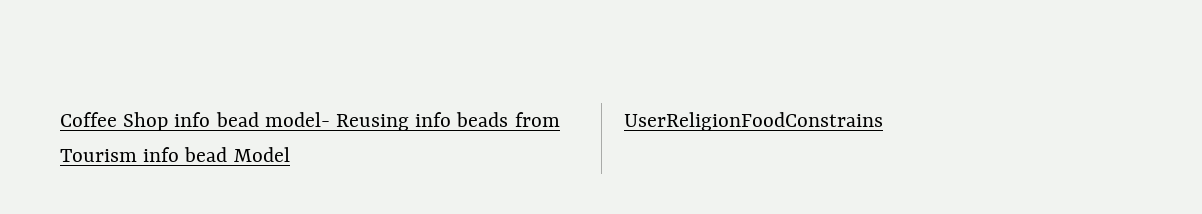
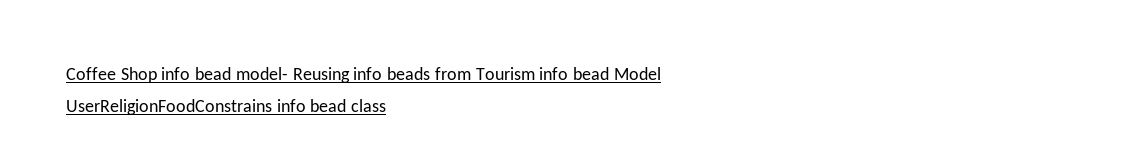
- UserReligionFoodConstrains
+ UserReligionFoodConstrains info bead class

